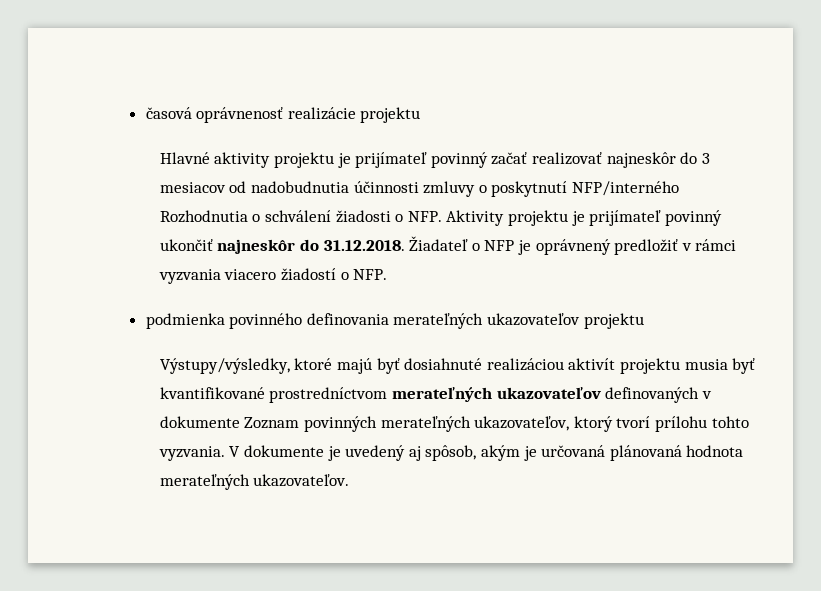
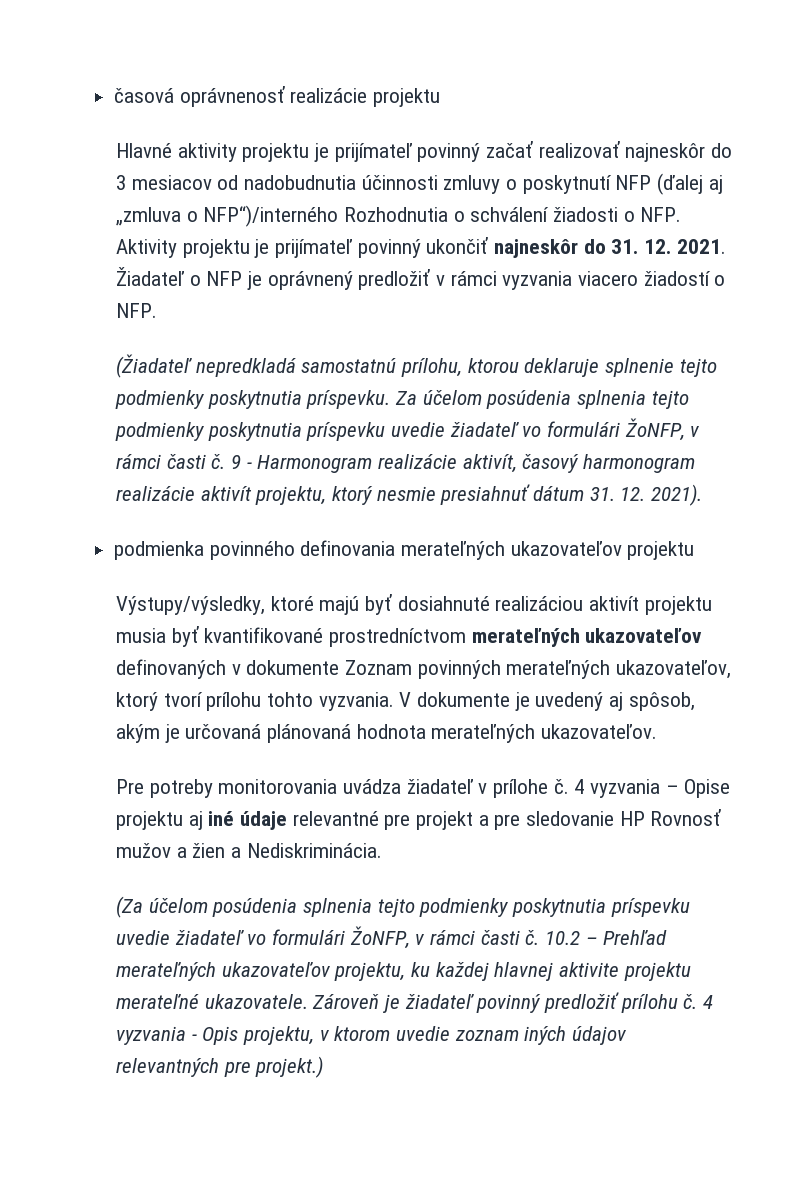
- Hlavné aktivity projektu je prijímateľ povinný začať realizovať najneskôr do 3 mesiacov od nadobudnutia účinnosti zmluvy o poskytnutí NFP/interného Rozhodnutia o schválení žiadosti o NFP. Aktivity projektu je prijímateľ povinný ukončiť najneskôr do 31.12.2018. Žiadateľ o NFP je oprávnený predložiť v rámci vyzvania viacero žiadostí o NFP.
+ Hlavné aktivity projektu je prijímateľ povinný začať realizovať najneskôr do 3 mesiacov od nadobudnutia účinnosti zmluvy o poskytnutí NFP (ďalej aj „zmluva o NFP“)/interného Rozhodnutia o schválení žiadosti o NFP. Aktivity projektu je prijímateľ povinný ukončiť najneskôr do 31. 12. 2021. Žiadateľ o NFP je oprávnený predložiť v rámci vyzvania viacero žiadostí o NFP.
+ (Žiadateľ nepredkladá samostatnú prílohu, ktorou deklaruje splnenie tejto podmienky poskytnutia príspevku. Za účelom posúdenia splnenia tejto podmienky poskytnutia príspevku uvedie žiadateľ vo formulári ŽoNFP, v rámci časti č. 9 - Harmonogram realizácie aktivít, časový harmonogram realizácie aktivít projektu, ktorý nesmie presiahnuť dátum 31. 12. 2021).
+ Pre potreby monitorovania uvádza žiadateľ v prílohe č. 4 vyzvania – Opise projektu aj iné údaje relevantné pre projekt a pre sledovanie HP Rovnosť mužov a žien a Nediskriminácia.
+ (Za účelom posúdenia splnenia tejto podmienky poskytnutia príspevku uvedie žiadateľ vo formulári ŽoNFP, v rámci časti č. 10.2 – Prehľad merateľných ukazovateľov projektu, ku každej hlavnej aktivite projektu merateľné ukazovatele. Zároveň je žiadateľ povinný predložiť prílohu č. 4 vyzvania - Opis projektu, v ktorom uvedie zoznam iných údajov relevantných pre projekt.)

